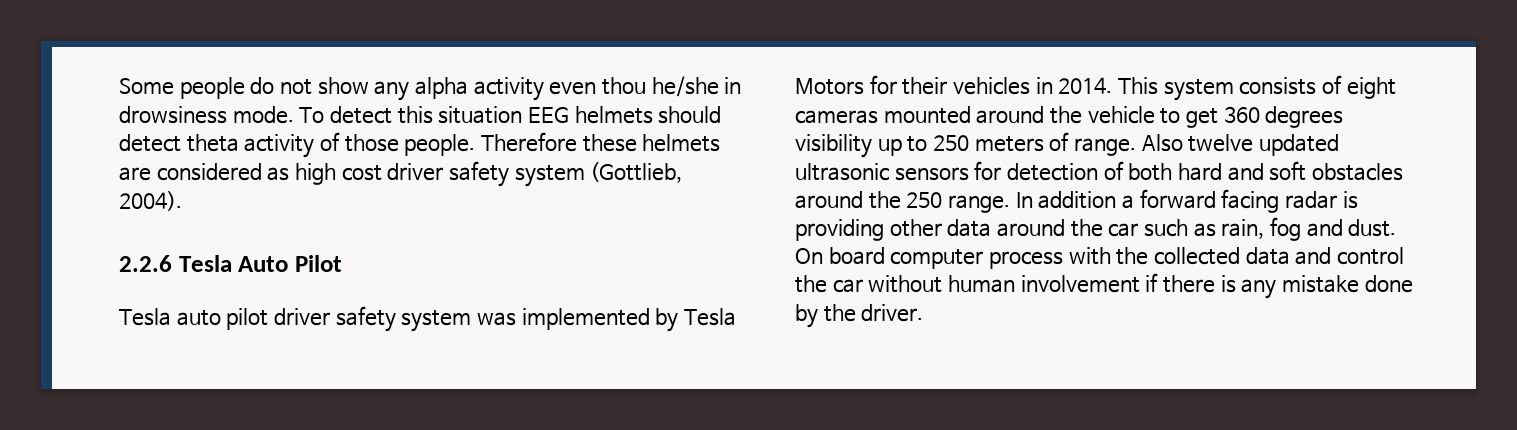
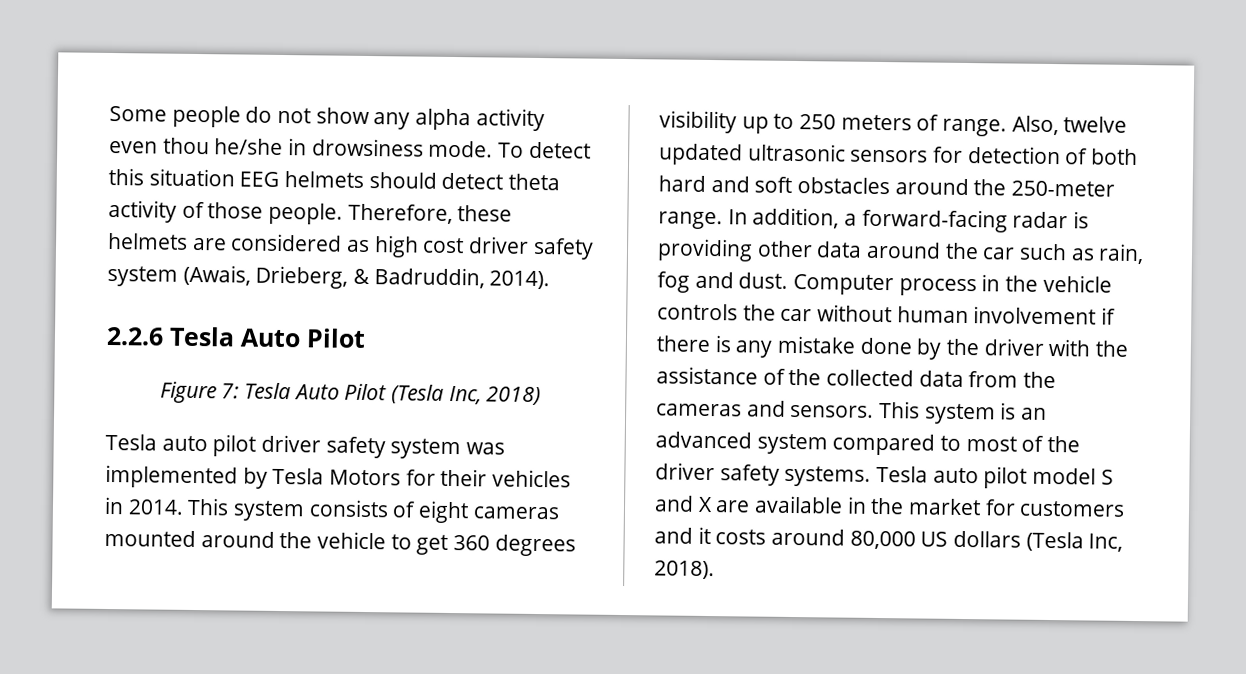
- Therefore these helmets are considered as high cost driver safety system (Gottlieb, 2004).
+ Therefore, these helmets are considered as high cost driver safety system (Awais, Drieberg, & Badruddin, 2014).
+ Figure 7: Tesla Auto Pilot (Tesla Inc, 2018)
- Also twelve updated ultrasonic sensors for detection of both hard and soft obstacles around the 250 range.
+ Also, twelve updated ultrasonic sensors for detection of both hard and soft obstacles around the 250-meter range.
- In addition a forward facing radar is providing other data around the car such as rain, fog and dust.
+ In addition, a forward-facing radar is providing other data around the car such as rain, fog and dust.
- On board computer process with the collected data and control the car without human involvement if there is any mistake done by the driver.
+ Computer process in the vehicle controls the car without human involvement if there is any mistake done by the driver with the assistance of the collected data from the cameras and sensors. This system is an advanced system compared to most of the driver safety systems. Tesla auto pilot model S and X are available in the market for customers and it costs around 80,000 US dollars (Tesla Inc, 2018).

